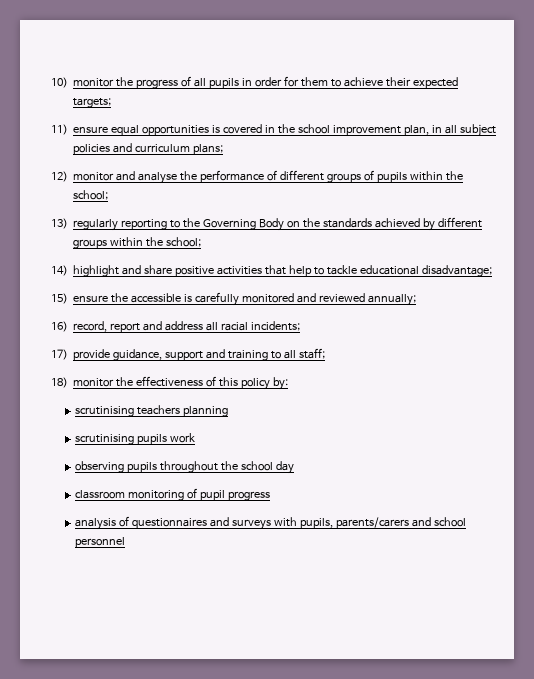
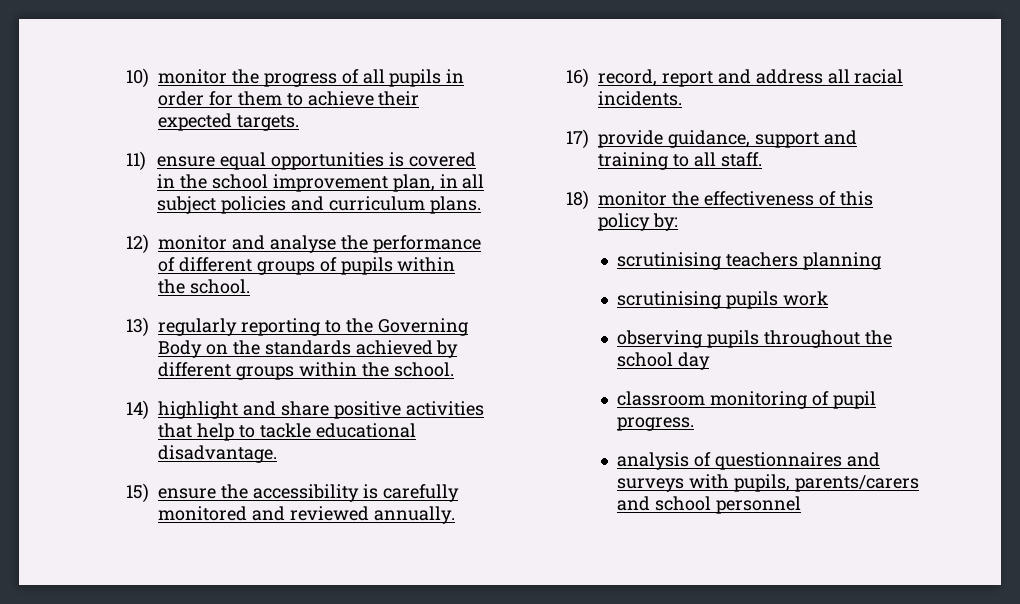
- 10) monitor the progress of all pupils in order for them to achieve their expected targets;
+ 10) monitor the progress of all pupils in order for them to achieve their expected targets.
- 11) ensure equal opportunities is covered in the school improvement plan, in all subject policies and curriculum plans;
+ 11) ensure equal opportunities is covered in the school improvement plan, in all subject policies and curriculum plans.
- 12) monitor and analyse the performance of different groups of pupils within the school;
+ 12) monitor and analyse the performance of different groups of pupils within the school.
- 13) regularly reporting to the Governing Body on the standards achieved by different groups within the school;
+ 13) regularly reporting to the Governing Body on the standards achieved by different groups within the school.
- 14) highlight and share positive activities that help to tackle educational disadvantage;
+ 14) highlight and share positive activities that help to tackle educational disadvantage.
- 15) ensure the accessible is carefully monitored and reviewed annually;
+ 15) ensure the accessibility is carefully monitored and reviewed annually.
- 16) record, report and address all racial incidents;
+ 16) record, report and address all racial incidents.
- 17) provide guidance, support and training to all staff;
+ 17) provide guidance, support and training to all staff.
- classroom monitoring of pupil progress
+ classroom monitoring of pupil progress.

